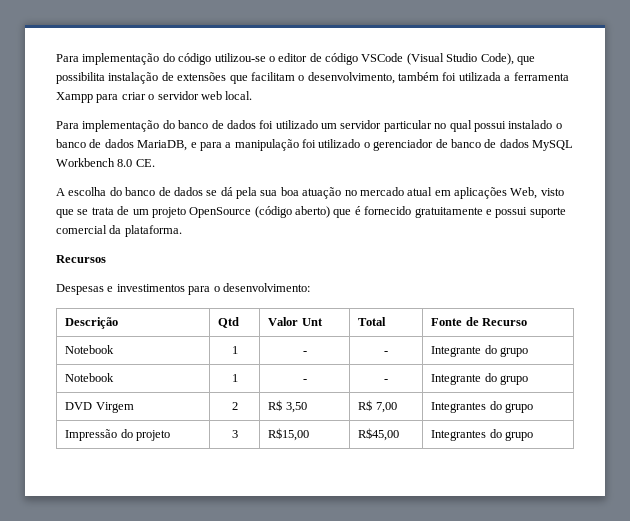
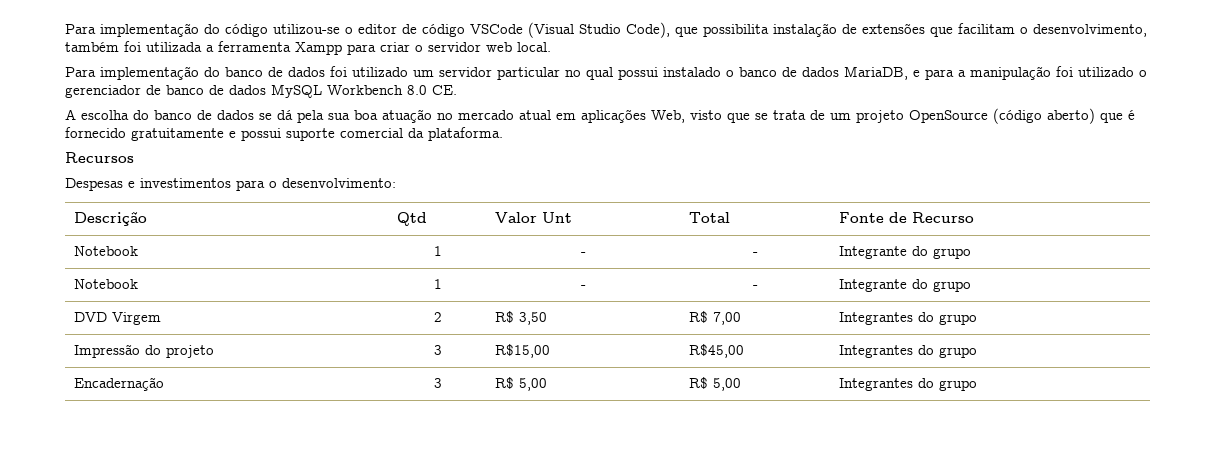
+ Encadernação | 3 | R$ 5,00 | R$ 5,00 | Integrantes do grupo

